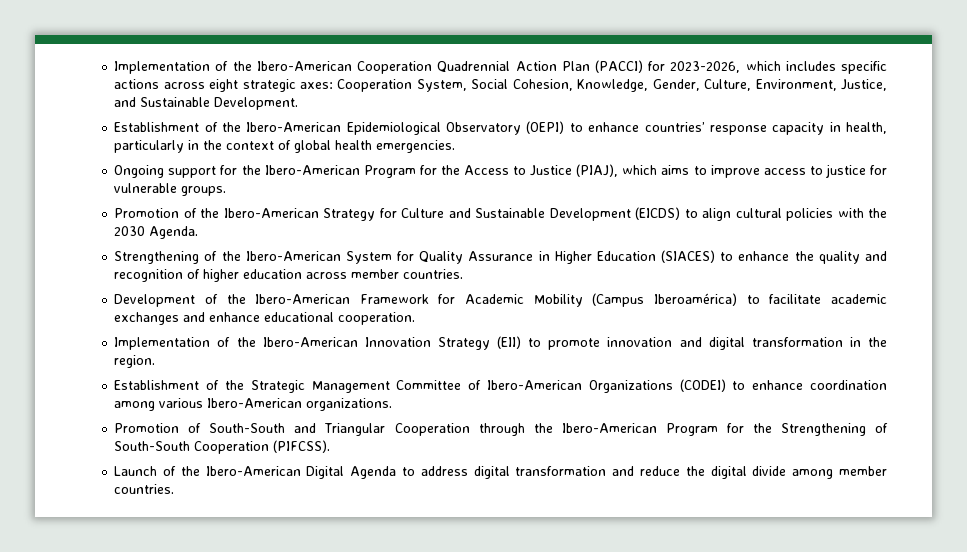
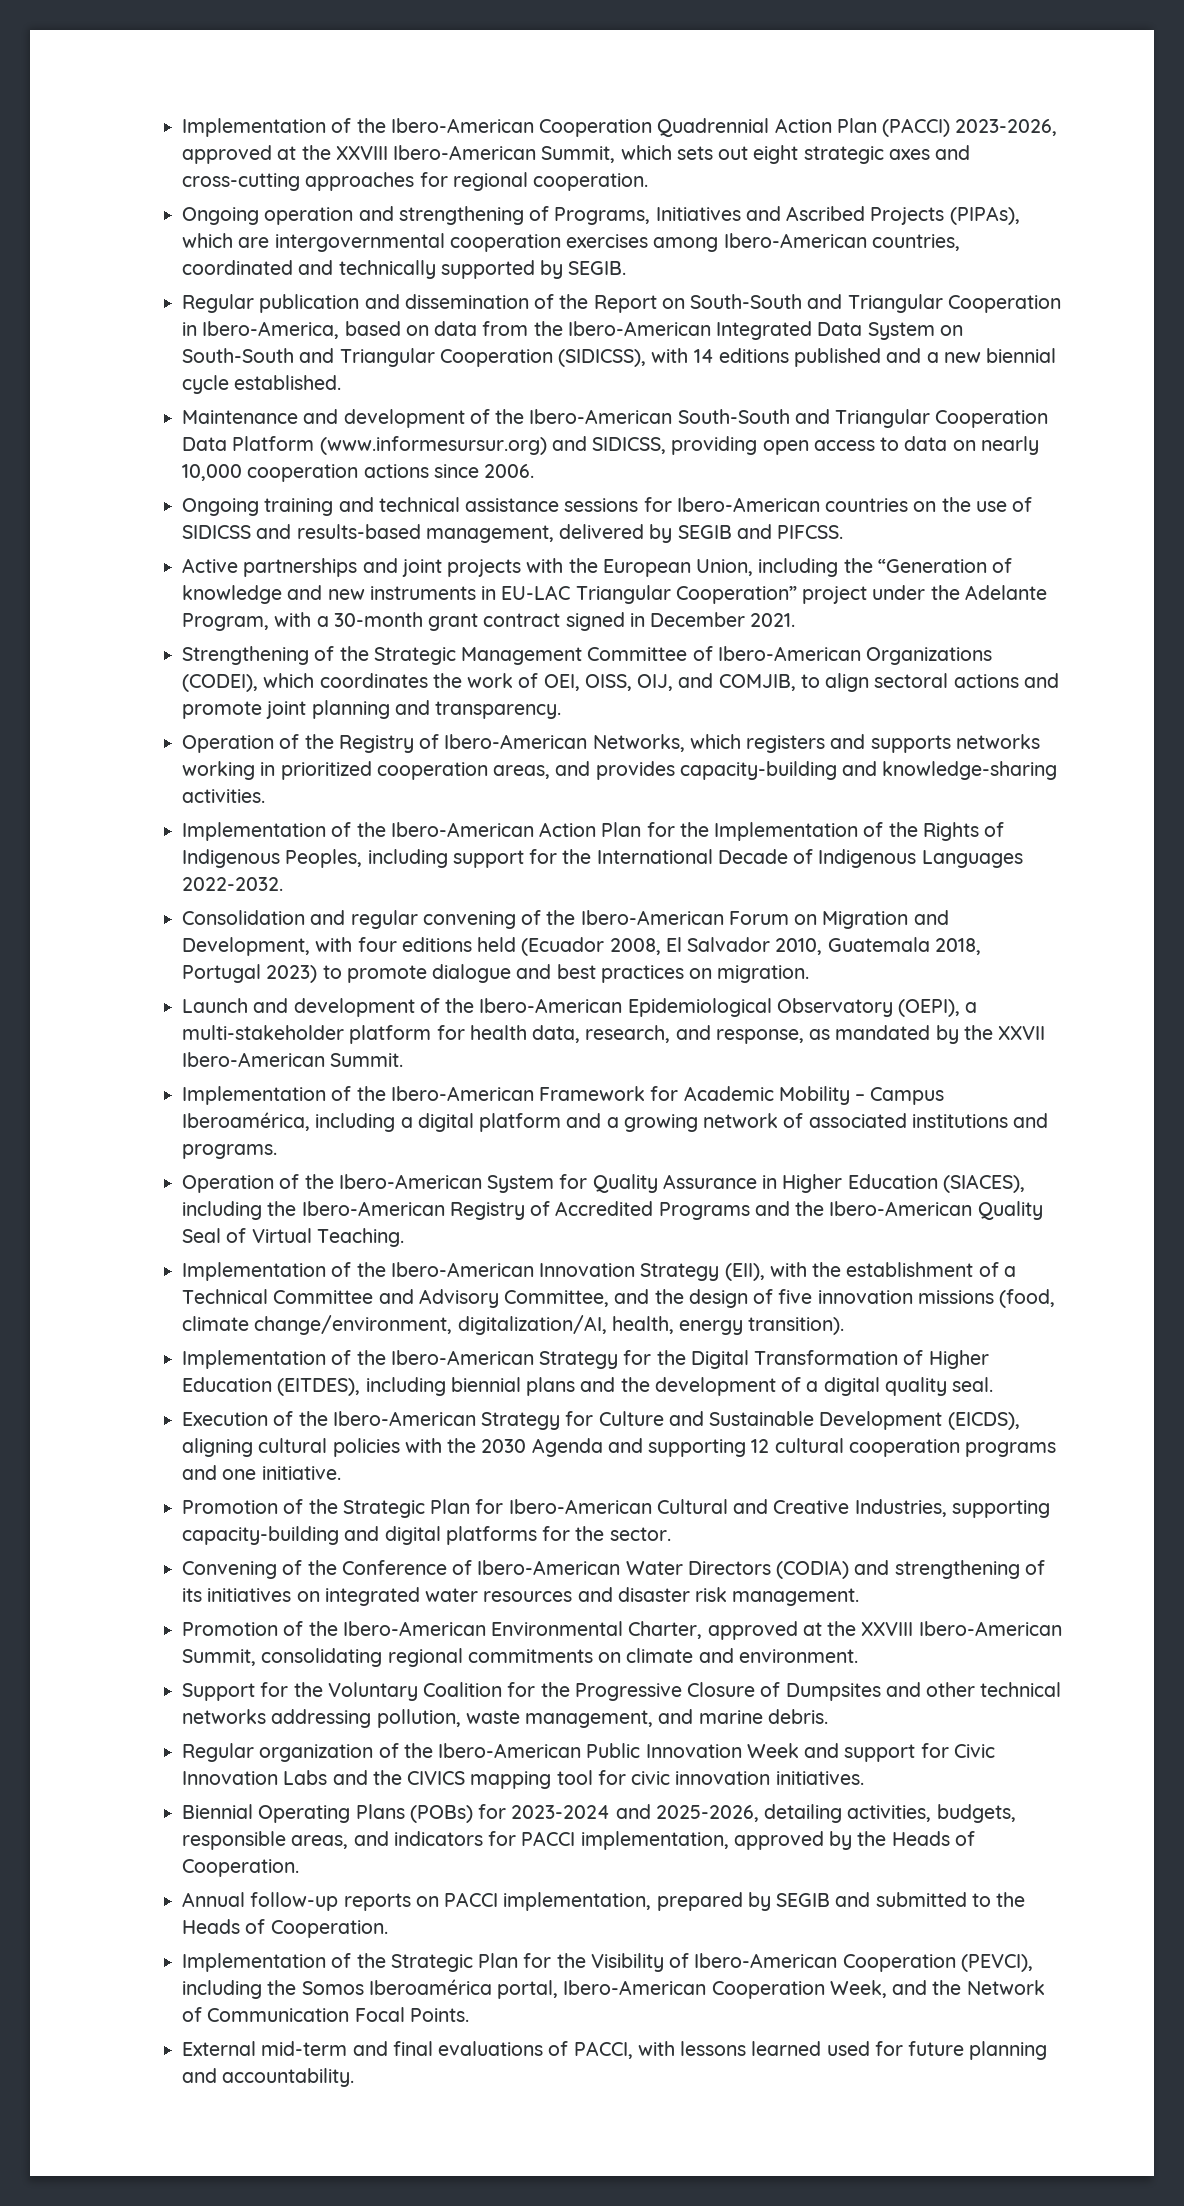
- Implementation of the Ibero-American Cooperation Quadrennial Action Plan (PACCI) for 2023-2026, which includes specific actions across eight strategic axes: Cooperation System, Social Cohesion, Knowledge, Gender, Culture, Environment, Justice, and Sustainable Development.
- Establishment of the Ibero-American Epidemiological Observatory (OEPI) to enhance countries’ response capacity in health, particularly in the context of global health emergencies.
- Ongoing support for the Ibero-American Program for the Access to Justice (PIAJ), which aims to improve access to justice for vulnerable groups.
- Promotion of the Ibero-American Strategy for Culture and Sustainable Development (EICDS) to align cultural policies with the 2030 Agenda.
- Strengthening of the Ibero-American System for Quality Assurance in Higher Education (SIACES) to enhance the quality and recognition of higher education across member countries.
- Development of the Ibero-American Framework for Academic Mobility (Campus Iberoamérica) to facilitate academic exchanges and enhance educational cooperation.
+ Implementation of the Ibero-American Cooperation Quadrennial Action Plan (PACCI) 2023-2026, approved at the XXVIII Ibero-American Summit, which sets out eight strategic axes and cross-cutting approaches for regional cooperation.
+ Ongoing operation and strengthening of Programs, Initiatives and Ascribed Projects (PIPAs), which are intergovernmental cooperation exercises among Ibero-American countries, coordinated and technically supported by SEGIB.
+ Regular publication and dissemination of the Report on South-South and Triangular Cooperation in Ibero-America, based on data from the Ibero-American Integrated Data System on South-South and Triangular Cooperation (SIDICSS), with 14 editions published and a new biennial cycle established.
+ Maintenance and development of the Ibero-American South-South and Triangular Cooperation Data Platform (www.informesursur.org) and SIDICSS, providing open access to data on nearly 10,000 cooperation actions since 2006.
+ Ongoing training and technical assistance sessions for Ibero-American countries on the use of SIDICSS and results-based management, delivered by SEGIB and PIFCSS.
+ Active partnerships and joint projects with the European Union, including the “Generation of knowledge and new instruments in EU-LAC Triangular Cooperation” project under the Adelante Program, with a 30-month grant contract signed in December 2021.
+ Strengthening of the Strategic Management Committee of Ibero-American Organizations (CODEI), which coordinates the work of OEI, OISS, OIJ, and COMJIB, to align sectoral actions and promote joint planning and transparency.
+ Operation of the Registry of Ibero-American Networks, which registers and supports networks working in prioritized cooperation areas, and provides capacity-building and knowledge-sharing activities.
+ Implementation of the Ibero-American Action Plan for the Implementation of the Rights of Indigenous Peoples, including support for the International Decade of Indigenous Languages 2022-2032.
+ Consolidation and regular convening of the Ibero-American Forum on Migration and Development, with four editions held (Ecuador 2008, El Salvador 2010, Guatemala 2018, Portugal 2023) to promote dialogue and best practices on migration.
+ Launch and development of the Ibero-American Epidemiological Observatory (OEPI), a multi-stakeholder platform for health data, research, and response, as mandated by the XXVII Ibero-American Summit.
+ Implementation of the Ibero-American Framework for Academic Mobility – Campus Iberoamérica, including a digital platform and a growing network of associated institutions and programs.
+ Operation of the Ibero-American System for Quality Assurance in Higher Education (SIACES), including the Ibero-American Registry of Accredited Programs and the Ibero-American Quality Seal of Virtual Teaching.
- Implementation of the Ibero-American Innovation Strategy (EII) to promote innovation and digital transformation in the region.
- Establishment of the Strategic Management Committee of Ibero-American Organizations (CODEI) to enhance coordination among various Ibero-American organizations.
- Promotion of South-South and Triangular Cooperation through the Ibero-American Program for the Strengthening of South-South Cooperation (PIFCSS).
- Launch of the Ibero-American Digital Agenda to address digital transformation and reduce the digital divide among member countries.
+ Implementation of the Ibero-American Innovation Strategy (EII), with the establishment of a Technical Committee and Advisory Committee, and the design of five innovation missions (food, climate change/environment, digitalization/AI, health, energy transition).
+ Implementation of the Ibero-American Strategy for the Digital Transformation of Higher Education (EITDES), including biennial plans and the development of a digital quality seal.
+ Execution of the Ibero-American Strategy for Culture and Sustainable Development (EICDS), aligning cultural policies with the 2030 Agenda and supporting 12 cultural cooperation programs and one initiative.
+ Promotion of the Strategic Plan for Ibero-American Cultural and Creative Industries, supporting capacity-building and digital platforms for the sector.
+ Convening of the Conference of Ibero-American Water Directors (CODIA) and strengthening of its initiatives on integrated water resources and disaster risk management.
+ Promotion of the Ibero-American Environmental Charter, approved at the XXVIII Ibero-American Summit, consolidating regional commitments on climate and environment.
+ Support for the Voluntary Coalition for the Progressive Closure of Dumpsites and other technical networks addressing pollution, waste management, and marine debris.
+ Regular organization of the Ibero-American Public Innovation Week and support for Civic Innovation Labs and the CIVICS mapping tool for civic innovation initiatives.
+ Biennial Operating Plans (POBs) for 2023-2024 and 2025-2026, detailing activities, budgets, responsible areas, and indicators for PACCI implementation, approved by the Heads of Cooperation.
+ Annual follow-up reports on PACCI implementation, prepared by SEGIB and submitted to the Heads of Cooperation.
+ Implementation of the Strategic Plan for the Visibility of Ibero-American Cooperation (PEVCI), including the Somos Iberoamérica portal, Ibero-American Cooperation Week, and the Network of Communication Focal Points.
+ External mid-term and final evaluations of PACCI, with lessons learned used for future planning and accountability.

